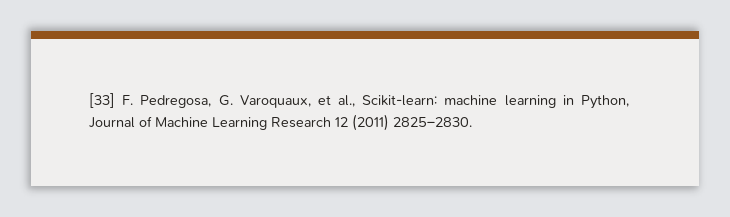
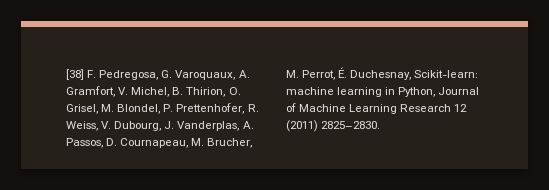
- [33] F. Pedregosa, G. Varoquaux, et al., Scikit-learn: machine learning in Python, Journal of Machine Learning Research 12 (2011) 2825–2830.
+ [38] F. Pedregosa, G. Varoquaux, A. Gramfort, V. Michel, B. Thirion, O. Grisel, M. Blondel, P. Prettenhofer, R. Weiss, V. Dubourg, J. Vanderplas, A. Passos, D. Cournapeau, M. Brucher, M. Perrot, É. Duchesnay, Scikit-learn: machine learning in Python, Journal of Machine Learning Research 12 (2011) 2825–2830.

